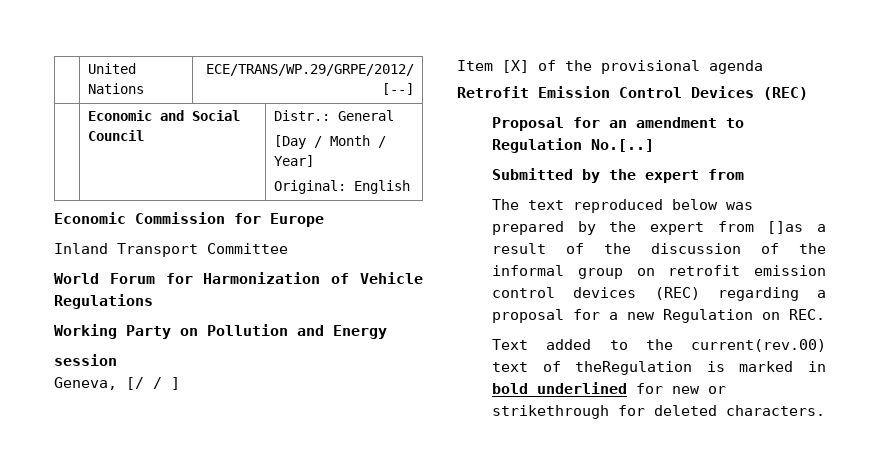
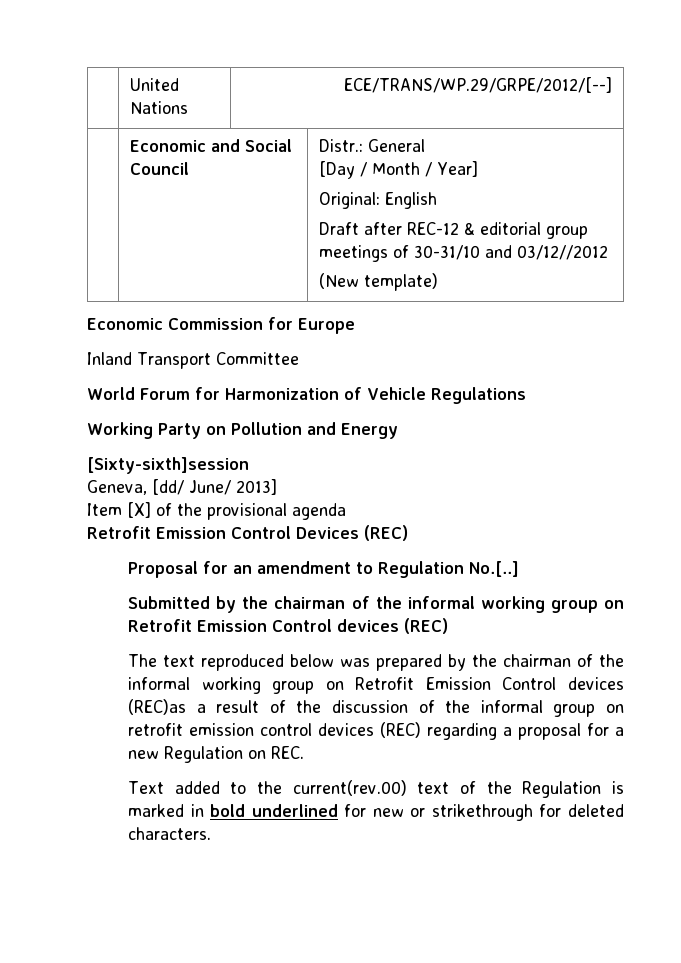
  | Economic and Social Council | Distr.: General
  [Day / Month / Year]
  Original: English
+ Draft after REC-12 & editorial group meetings of 30-31/10 and 03/12//2012
+ (New template)
- session
+ [Sixty-sixth]session
- Geneva, [/ / ]
+ Geneva, [dd/ June/ 2013]
- Submitted by the expert from
+ Submitted by the chairman of the informal working group on Retrofit Emission Control devices (REC)
- The text reproduced below was prepared by the expert from []as a result of the discussion of the informal group on retrofit emission control devices (REC) regarding a proposal for a new Regulation on REC.
+ The text reproduced below was prepared by the chairman of the informal working group on Retrofit Emission Control devices (REC)as a result of the discussion of the informal group on retrofit emission control devices (REC) regarding a proposal for a new Regulation on REC.
- Text added to the current(rev.00) text of theRegulation is marked in bold underlined for new or strikethrough for deleted characters.
+ Text added to the current(rev.00) text of the Regulation is marked in bold underlined for new or strikethrough for deleted characters.

